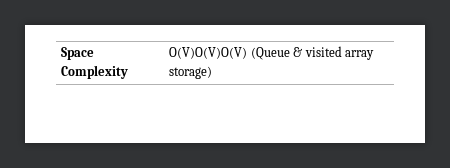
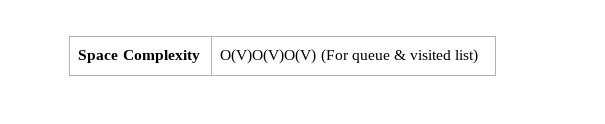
- Space Complexity | O(V)O(V)O(V) (Queue & visited array storage)
+ Space Complexity | O(V)O(V)O(V) (For queue & visited list)

